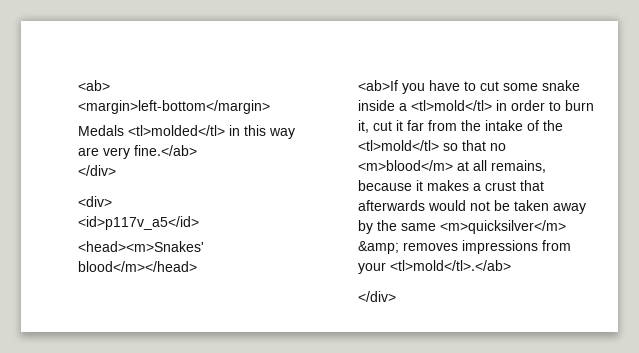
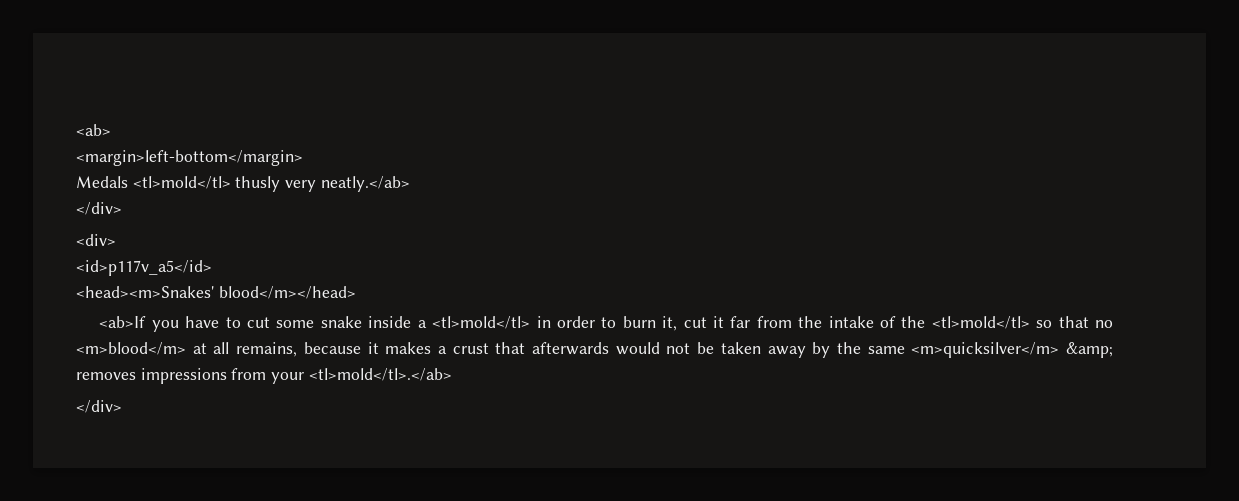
- Medals <tl>molded</tl> in this way are very fine.</ab>
+ Medals <tl>mold</tl> thusly very neatly.</ab>

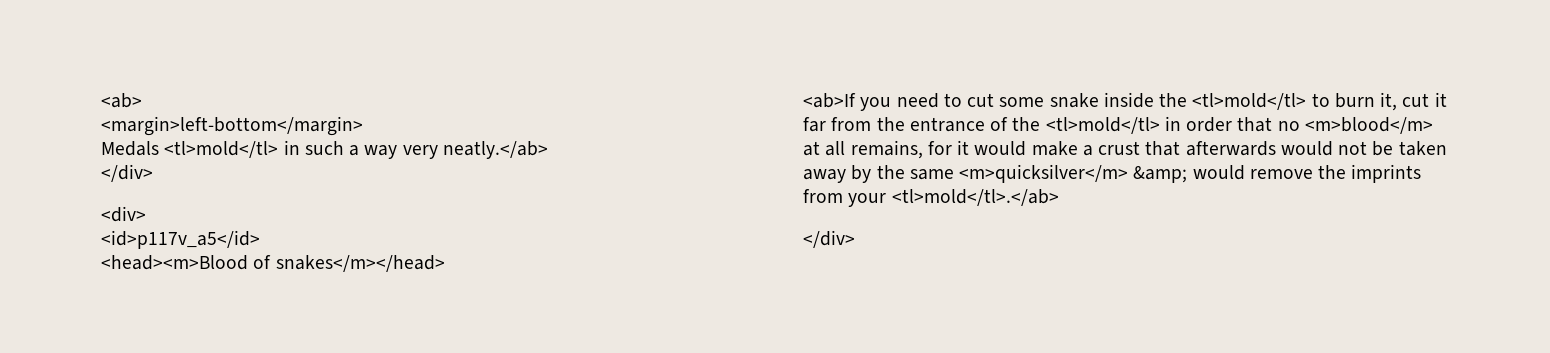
- Medals <tl>mold</tl> thusly very neatly.</ab>
+ Medals <tl>mold</tl> in such a way very neatly.</ab>
- <head><m>Snakes' blood</m></head>
+ <head><m>Blood of snakes</m></head>
- <ab>If you have to cut some snake inside a <tl>mold</tl> in order to burn it, cut it far from the intake of the <tl>mold</tl> so that no <m>blood</m> at all remains, because it makes a crust that afterwards would not be taken away by the same <m>quicksilver</m> &amp; removes impressions from your <tl>mold</tl>.</ab>
+ <ab>If you need to cut some snake inside the <tl>mold</tl> to burn it, cut it far from the entrance of the <tl>mold</tl> in order that no <m>blood</m> at all remains, for it would make a crust that afterwards would not be taken away by the same <m>quicksilver</m> &amp; would remove the imprints from your <tl>mold</tl>.</ab>

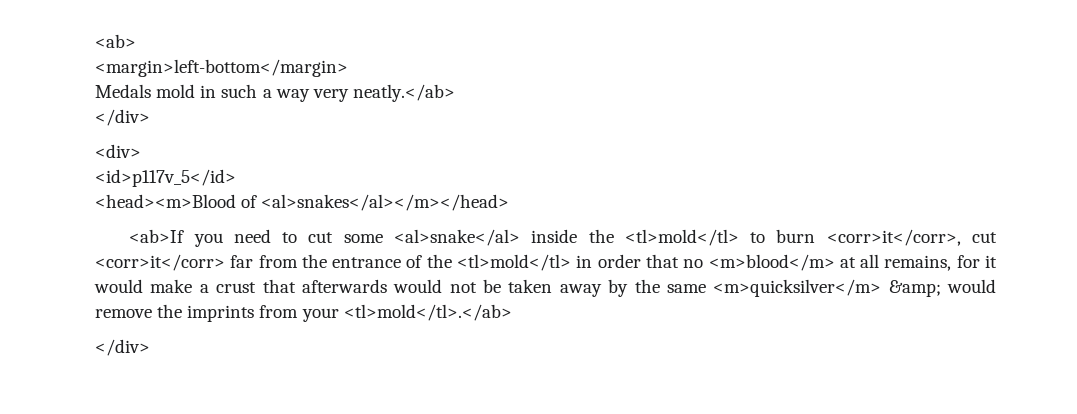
- Medals <tl>mold</tl> in such a way very neatly.</ab>
+ Medals mold in such a way very neatly.</ab>
- <id>p117v_a5</id>
+ <id>p117v_5</id>
- <head><m>Blood of snakes</m></head>
+ <head><m>Blood of <al>snakes</al></m></head>
- <ab>If you need to cut some snake inside the <tl>mold</tl> to burn it, cut it far from the entrance of the <tl>mold</tl> in order that no <m>blood</m> at all remains, for it would make a crust that afterwards would not be taken away by the same <m>quicksilver</m> &amp; would remove the imprints from your <tl>mold</tl>.</ab>
+ <ab>If you need to cut some <al>snake</al> inside the <tl>mold</tl> to burn <corr>it</corr>, cut <corr>it</corr> far from the entrance of the <tl>mold</tl> in order that no <m>blood</m> at all remains, for it would make a crust that afterwards would not be taken away by the same <m>quicksilver</m> &amp; would remove the imprints from your <tl>mold</tl>.</ab>

